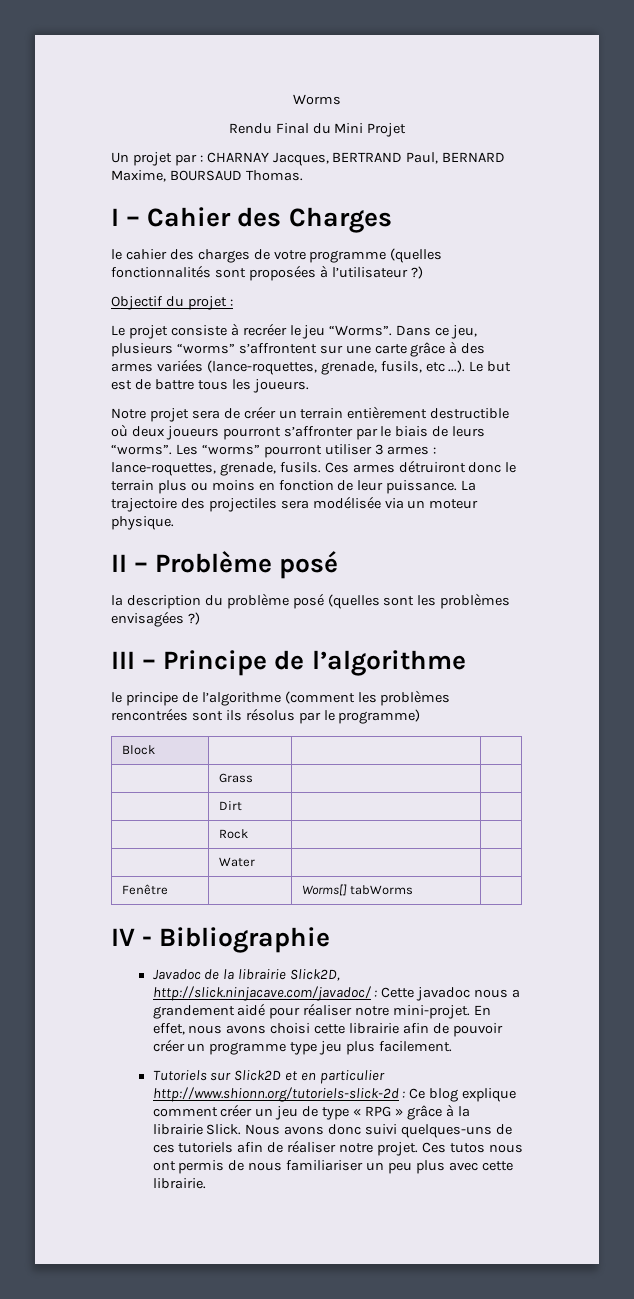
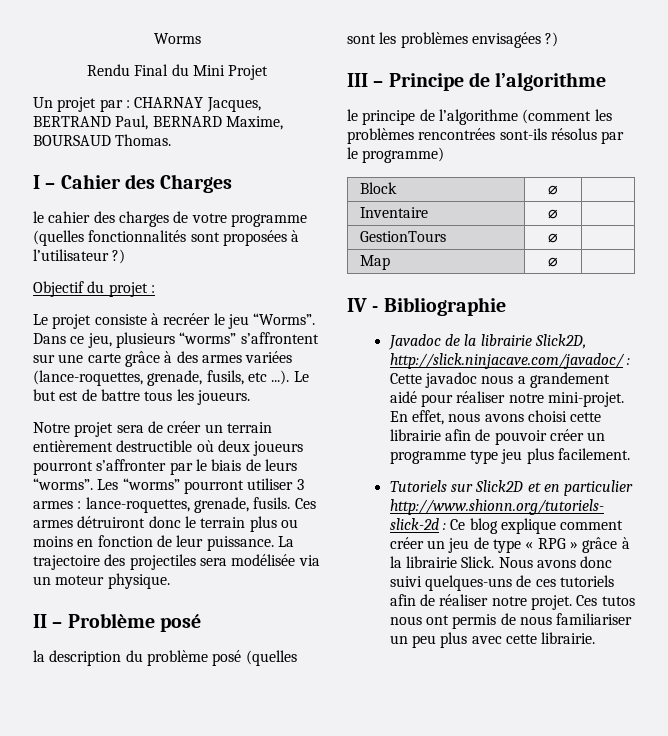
- le principe de l’algorithme (comment les problèmes rencontrées sont ils résolus par le programme)
+ le principe de l’algorithme (comment les problèmes rencontrées sont-ils résolus par le programme)
- Block | | |
- | Grass | |
- | Dirt | |
- | Rock | |
- | Water | |
- Fenêtre | | Worms[] tabWorms |
+ Block | ⌀ |
+ Inventaire | ⌀ |
+ GestionTours | ⌀ |
+ Map | ⌀ |

